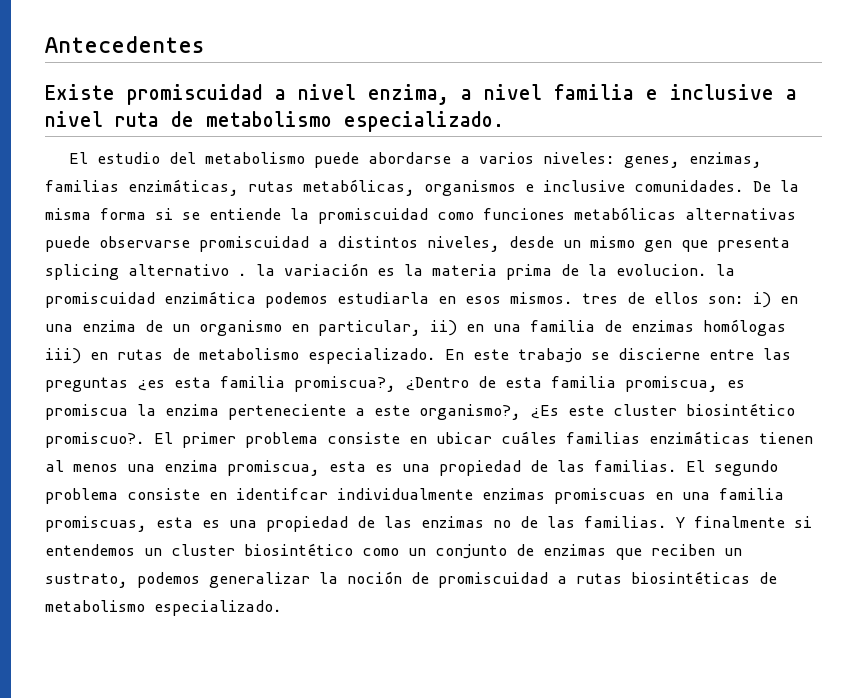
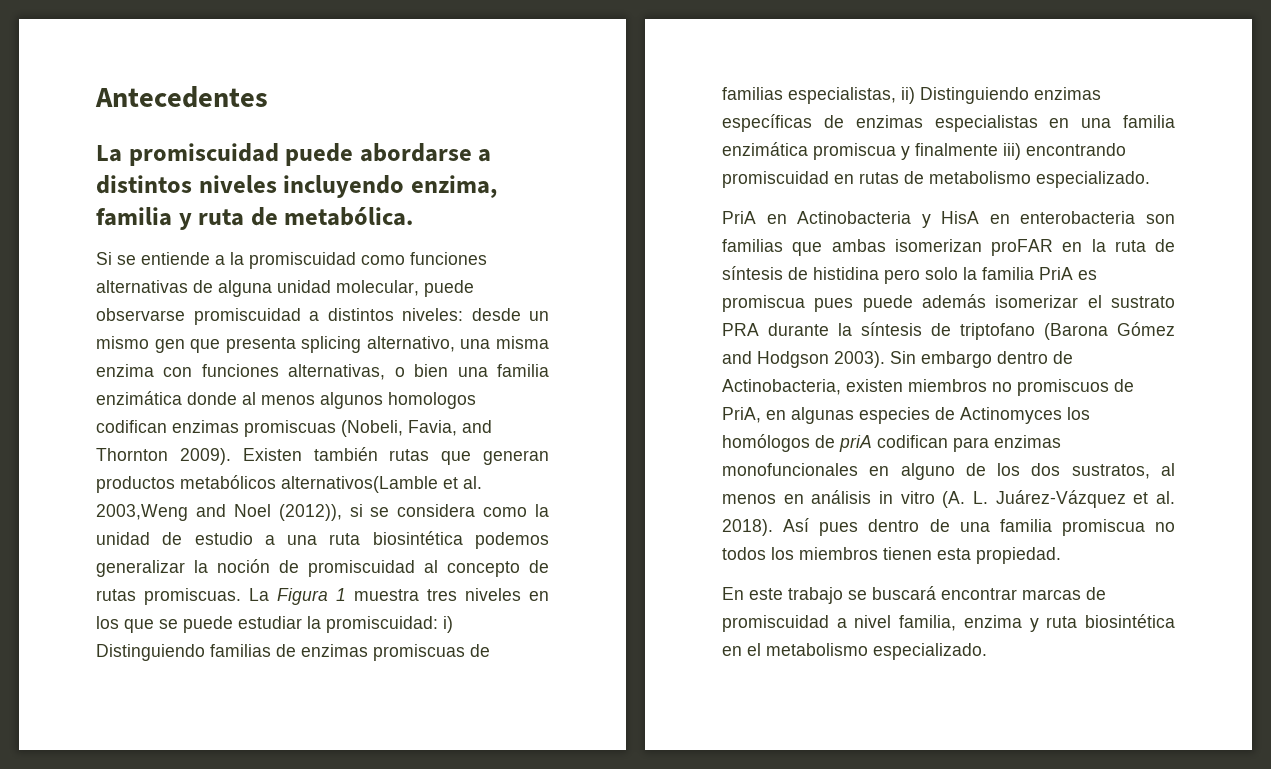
- Existe promiscuidad a nivel enzima, a nivel familia e inclusive a nivel ruta de metabolismo especializado.
- El estudio del metabolismo puede abordarse a varios niveles: genes, enzimas, familias enzimáticas, rutas metabólicas, organismos e inclusive comunidades. De la misma forma si se entiende la promiscuidad como funciones metabólicas alternativas puede observarse promiscuidad a distintos niveles, desde un mismo gen que presenta splicing alternativo . la variación es la materia prima de la evolucion. la promiscuidad enzimática podemos estudiarla en esos mismos. tres de ellos son: i) en una enzima de un organismo en particular, ii) en una familia de enzimas homólogas iii) en rutas de metabolismo especializado. En este trabajo se discierne entre las preguntas ¿es esta familia promiscua?, ¿Dentro de esta familia promiscua, es promiscua la enzima perteneciente a este organismo?, ¿Es este cluster biosintético promiscuo?. El primer problema consiste en ubicar cuáles familias enzimáticas tienen al menos una enzima promiscua, esta es una propiedad de las familias. El segundo problema consiste en identifcar individualmente enzimas promiscuas en una familia promiscuas, esta es una propiedad de las enzimas no de las familias. Y finalmente si entendemos un cluster biosintético como un conjunto de enzimas que reciben un sustrato, podemos generalizar la noción de promiscuidad a rutas biosintéticas de metabolismo especializado.
+ La promiscuidad puede abordarse a distintos niveles incluyendo enzima, familia y ruta de metabólica.
+ Si se entiende a la promiscuidad como funciones alternativas de alguna unidad molecular, puede observarse promiscuidad a distintos niveles: desde un mismo gen que presenta splicing alternativo, una misma enzima con funciones alternativas, o bien una familia enzimática donde al menos algunos homologos codifican enzimas promiscuas (Nobeli, Favia, and Thornton 2009). Existen también rutas que generan productos metabólicos alternativos(Lamble et al. 2003,Weng and Noel (2012)), si se considera como la unidad de estudio a una ruta biosintética podemos generalizar la noción de promiscuidad al concepto de rutas promiscuas. La Figura 1 muestra tres niveles en los que se puede estudiar la promiscuidad: i) Distinguiendo familias de enzimas promiscuas de familias especialistas, ii) Distinguiendo enzimas específicas de enzimas especialistas en una familia enzimática promiscua y finalmente iii) encontrando promiscuidad en rutas de metabolismo especializado.
+ PriA en Actinobacteria y HisA en enterobacteria son familias que ambas isomerizan proFAR en la ruta de síntesis de histidina pero solo la familia PriA es promiscua pues puede además isomerizar el sustrato PRA durante la síntesis de triptofano (Barona Gómez and Hodgson 2003). Sin embargo dentro de Actinobacteria, existen miembros no promiscuos de PriA, en algunas especies de Actinomyces los homólogos de priA codifican para enzimas monofuncionales en alguno de los dos sustratos, al menos en análisis in vitro (A. L. Juárez-Vázquez et al. 2018). Así pues dentro de una familia promiscua no todos los miembros tienen esta propiedad.
+ En este trabajo se buscará encontrar marcas de promiscuidad a nivel familia, enzima y ruta biosintética en el metabolismo especializado.

